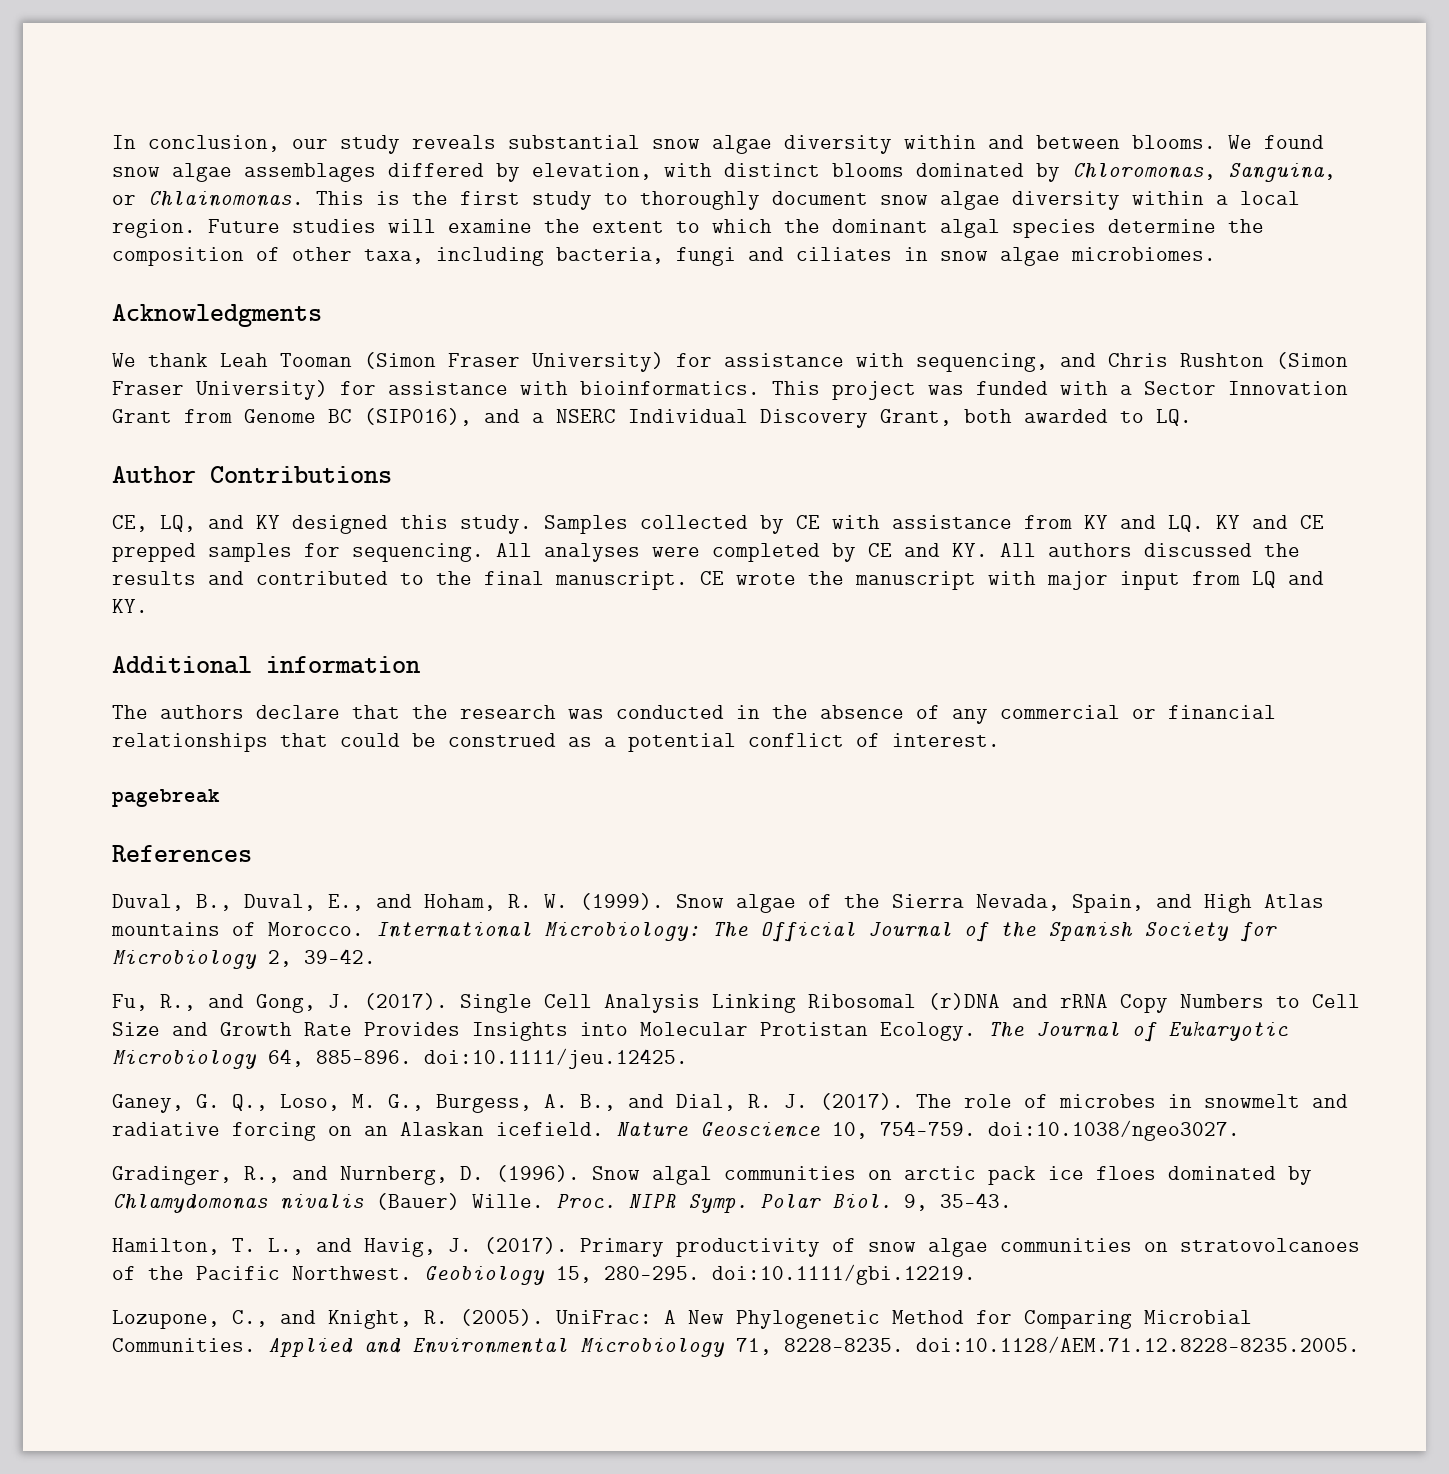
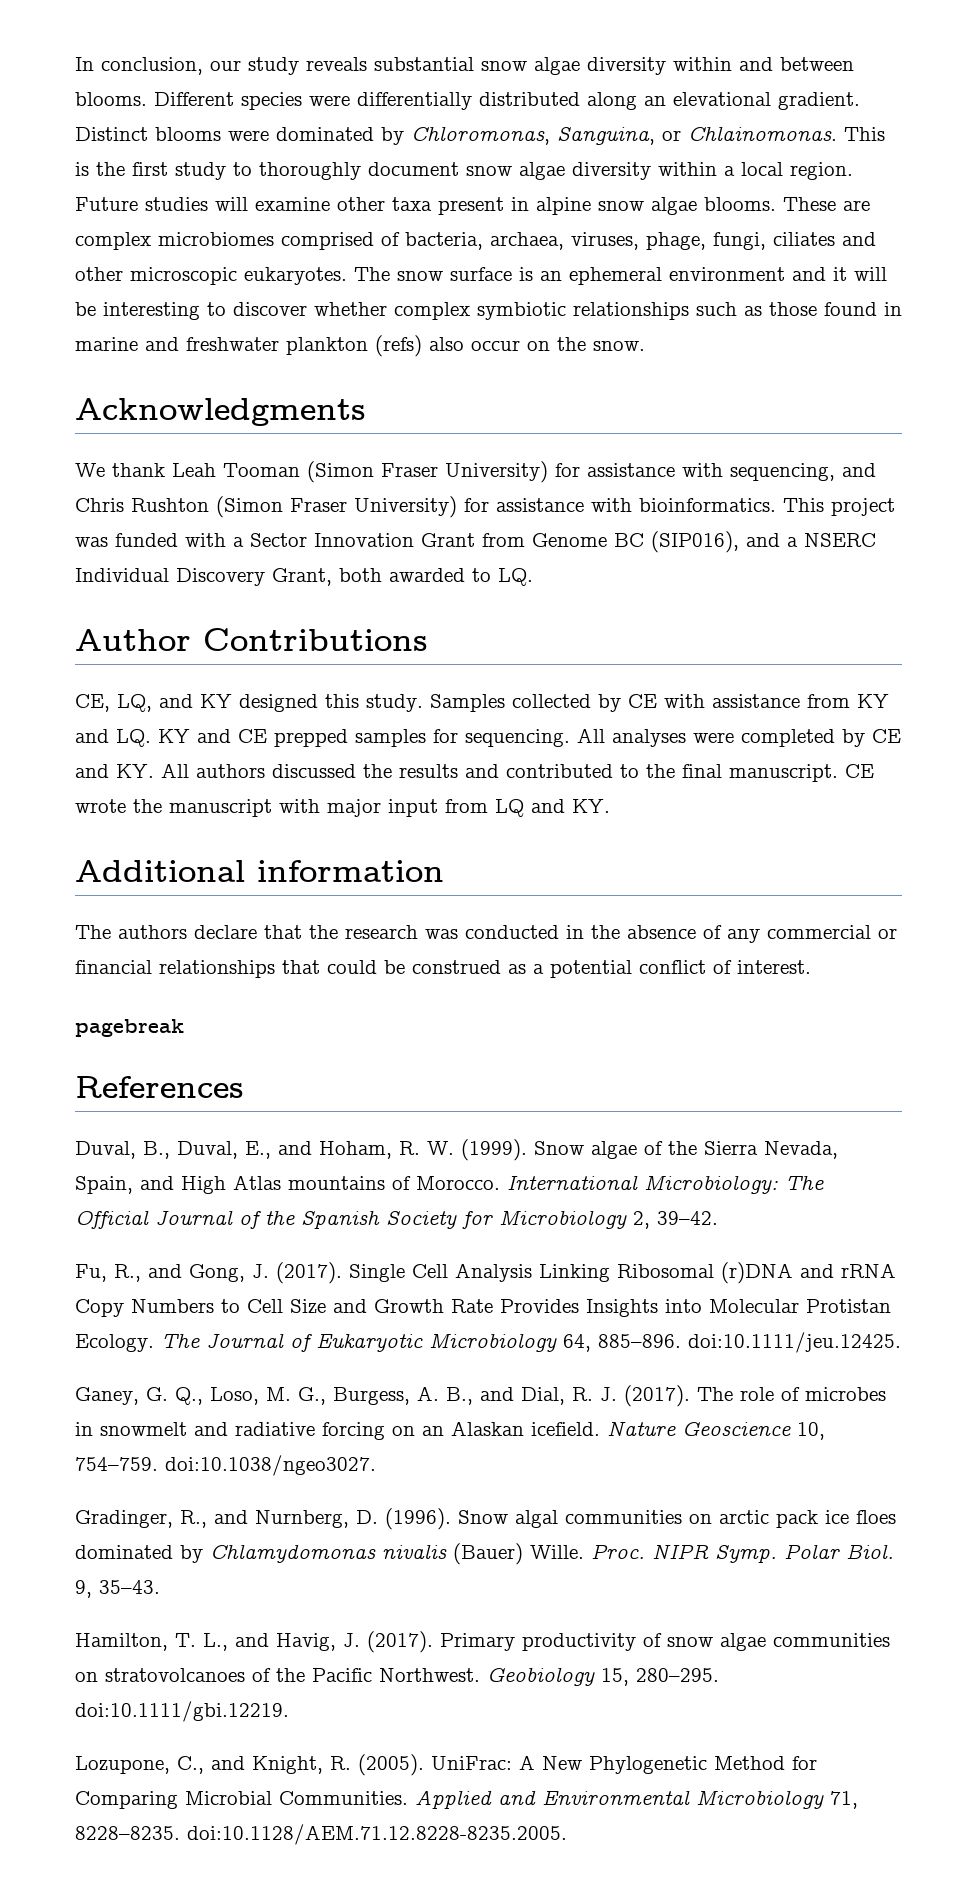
- We found snow algae assemblages differed by elevation, with distinct blooms dominated by Chloromonas, Sanguina, or Chlainomonas.
+ Different species were differentially distributed along an elevational gradient. Distinct blooms were dominated by Chloromonas, Sanguina, or Chlainomonas.
- Future studies will examine the extent to which the dominant algal species determine the composition of other taxa, including bacteria, fungi and ciliates in snow algae microbiomes.
+ Future studies will examine other taxa present in alpine snow algae blooms. These are complex microbiomes comprised of bacteria, archaea, viruses, phage, fungi, ciliates and other microscopic eukaryotes. The snow surface is an ephemeral environment and it will be interesting to discover whether complex symbiotic relationships such as those found in marine and freshwater plankton (refs) also occur on the snow.

